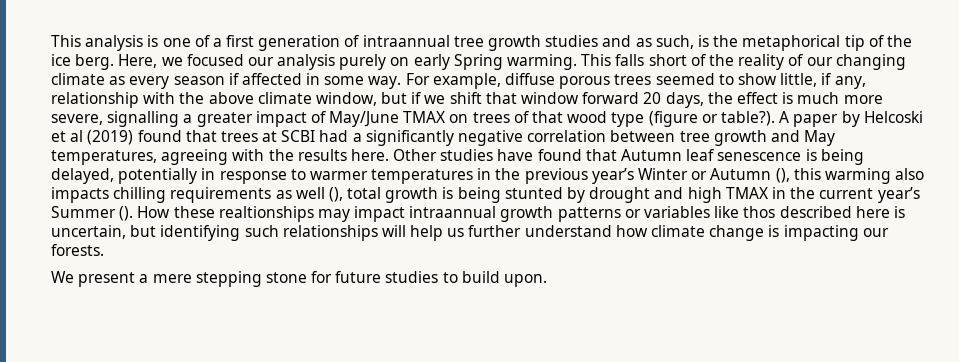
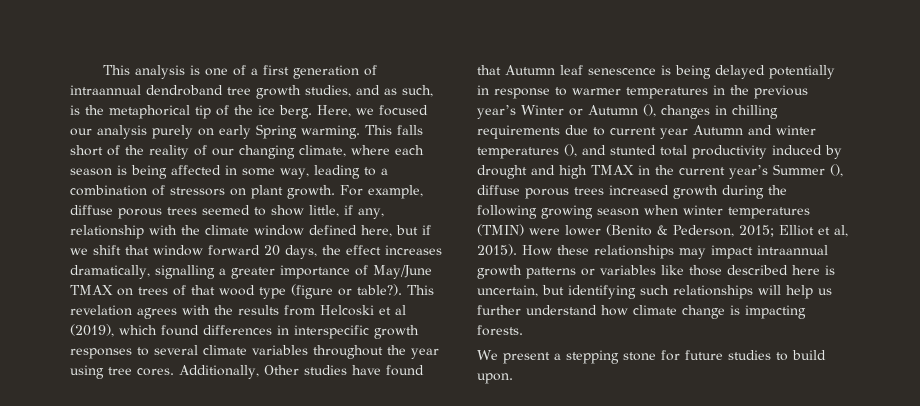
- This analysis is one of a first generation of intraannual tree growth studies and as such, is the metaphorical tip of the ice berg.
+ This analysis is one of a first generation of intraannual dendroband tree growth studies, and as such, is the metaphorical tip of the ice berg.
- This falls short of the reality of our changing climate as every season if affected in some way.
+ This falls short of the reality of our changing climate, where each season is being affected in some way, leading to a combination of stressors on plant growth.
- For example, diffuse porous trees seemed to show little, if any, relationship with the above climate window, but if we shift that window forward 20 days, the effect is much more severe, signalling a greater impact of May/June TMAX on trees of that wood type (figure or table?).
+ For example, diffuse porous trees seemed to show little, if any, relationship with the climate window defined here, but if we shift that window forward 20 days, the effect increases dramatically, signalling a greater importance of May/June TMAX on trees of that wood type (figure or table?).
- A paper by Helcoski et al (2019) found that trees at SCBI had a significantly negative correlation between tree growth and May temperatures, agreeing with the results here. Other studies have found that Autumn leaf senescence is being delayed, potentially in response to warmer temperatures in the previous year’s Winter or Autumn (), this warming also impacts chilling requirements as well (), total growth is being stunted by drought and high TMAX in the current year’s Summer ().
+ This revelation agrees with the results from Helcoski et al (2019), which found differences in interspecific growth responses to several climate variables throughout the year using tree cores. Additionally, Other studies have found that Autumn leaf senescence is being delayed potentially in response to warmer temperatures in the previous year’s Winter or Autumn (), changes in chilling requirements due to current year Autumn and winter temperatures (), and stunted total productivity induced by drought and high TMAX in the current year’s Summer (), diffuse porous trees increased growth during the following growing season when winter temperatures (TMIN) were lower (Benito & Pederson, 2015; Elliot et al, 2015).
- How these realtionships may impact intraannual growth patterns or variables like thos described here is uncertain, but identifying such relationships will help us further understand how climate change is impacting our forests.
+ How these relationships may impact intraannual growth patterns or variables like those described here is uncertain, but identifying such relationships will help us further understand how climate change is impacting forests.
- We present a mere stepping stone for future studies to build upon.
+ We present a stepping stone for future studies to build upon.

